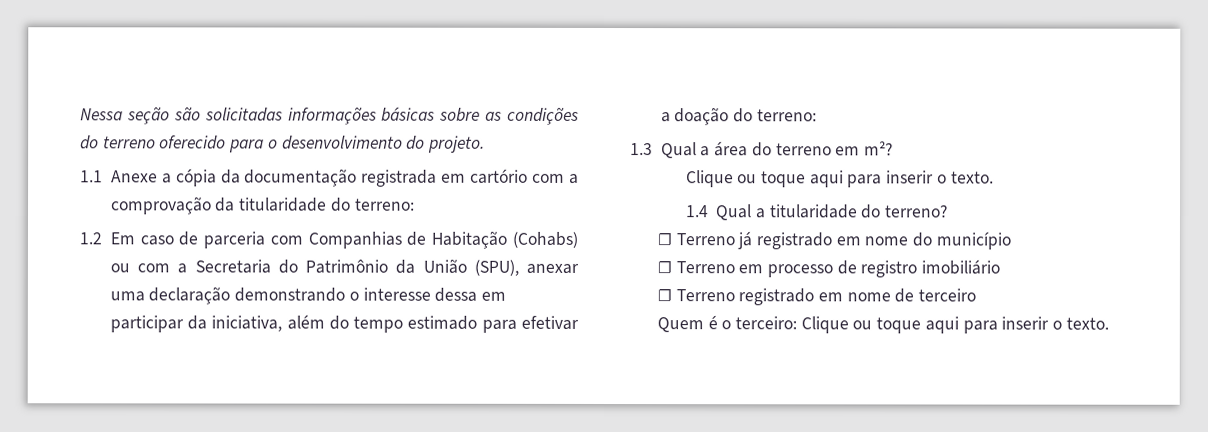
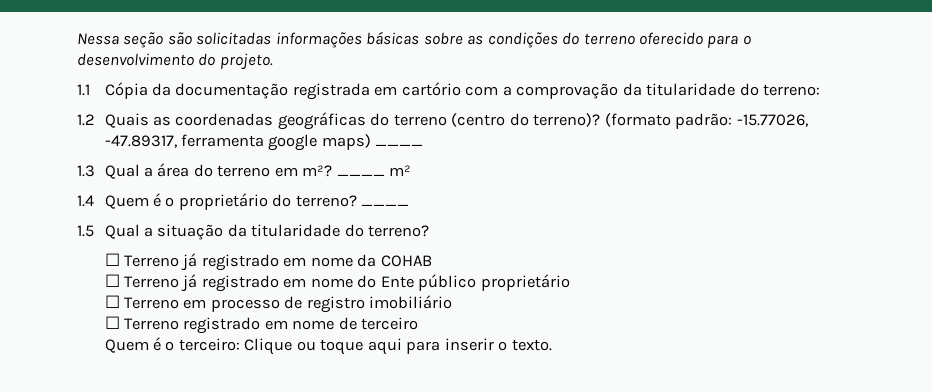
- 1.1 Anexe a cópia da documentação registrada em cartório com a comprovação da titularidade do terreno:
+ 1.1 Cópia da documentação registrada em cartório com a comprovação da titularidade do terreno:
- 1.2 Em caso de parceria com Companhias de Habitação (Cohabs) ou com a Secretaria do Patrimônio da União (SPU), anexar uma declaração demonstrando o interesse dessa em participar da iniciativa, além do tempo estimado para efetivar a doação do terreno:
+ 1.2 Quais as coordenadas geográficas do terreno (centro do terreno)? (formato padrão: -15.77026, -47.89317, ferramenta google maps) ____
- 1.3 Qual a área do terreno em m²?
- Clique ou toque aqui para inserir o texto.
- 1.4 Qual a titularidade do terreno?
+ 1.3 Qual a área do terreno em m²? ____ m²
+ 1.4 Quem é o proprietário do terreno? ____
+ 1.5 Qual a situação da titularidade do terreno?
+ ☐ Terreno já registrado em nome da COHAB
- ☐ Terreno já registrado em nome do município
+ ☐ Terreno já registrado em nome do Ente público proprietário

